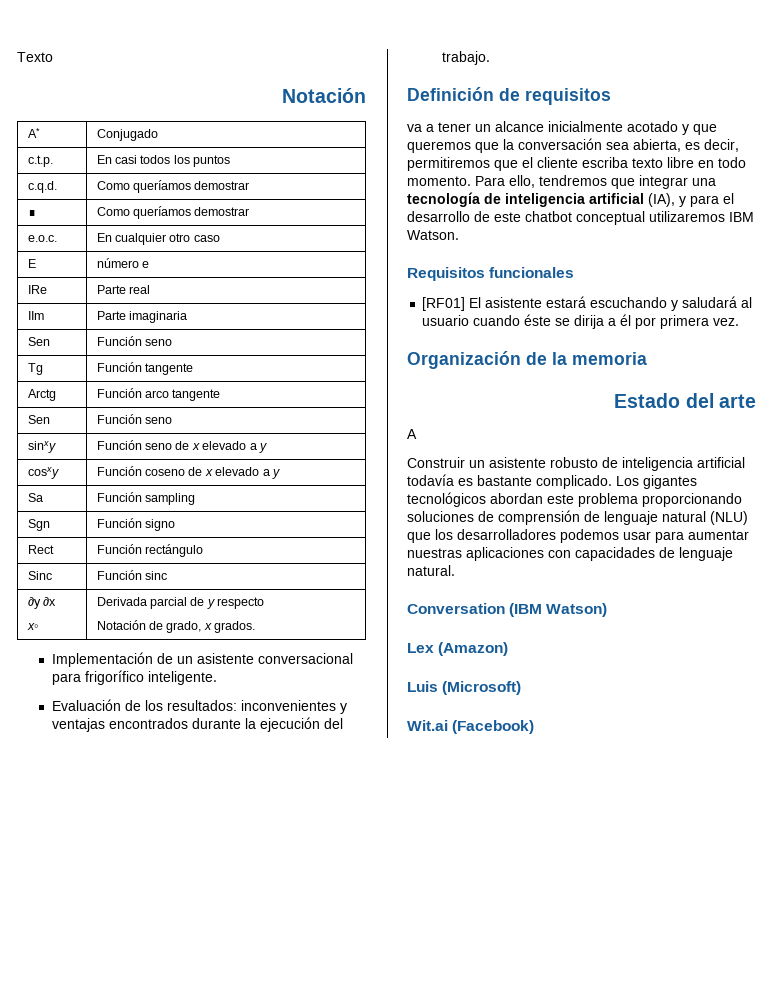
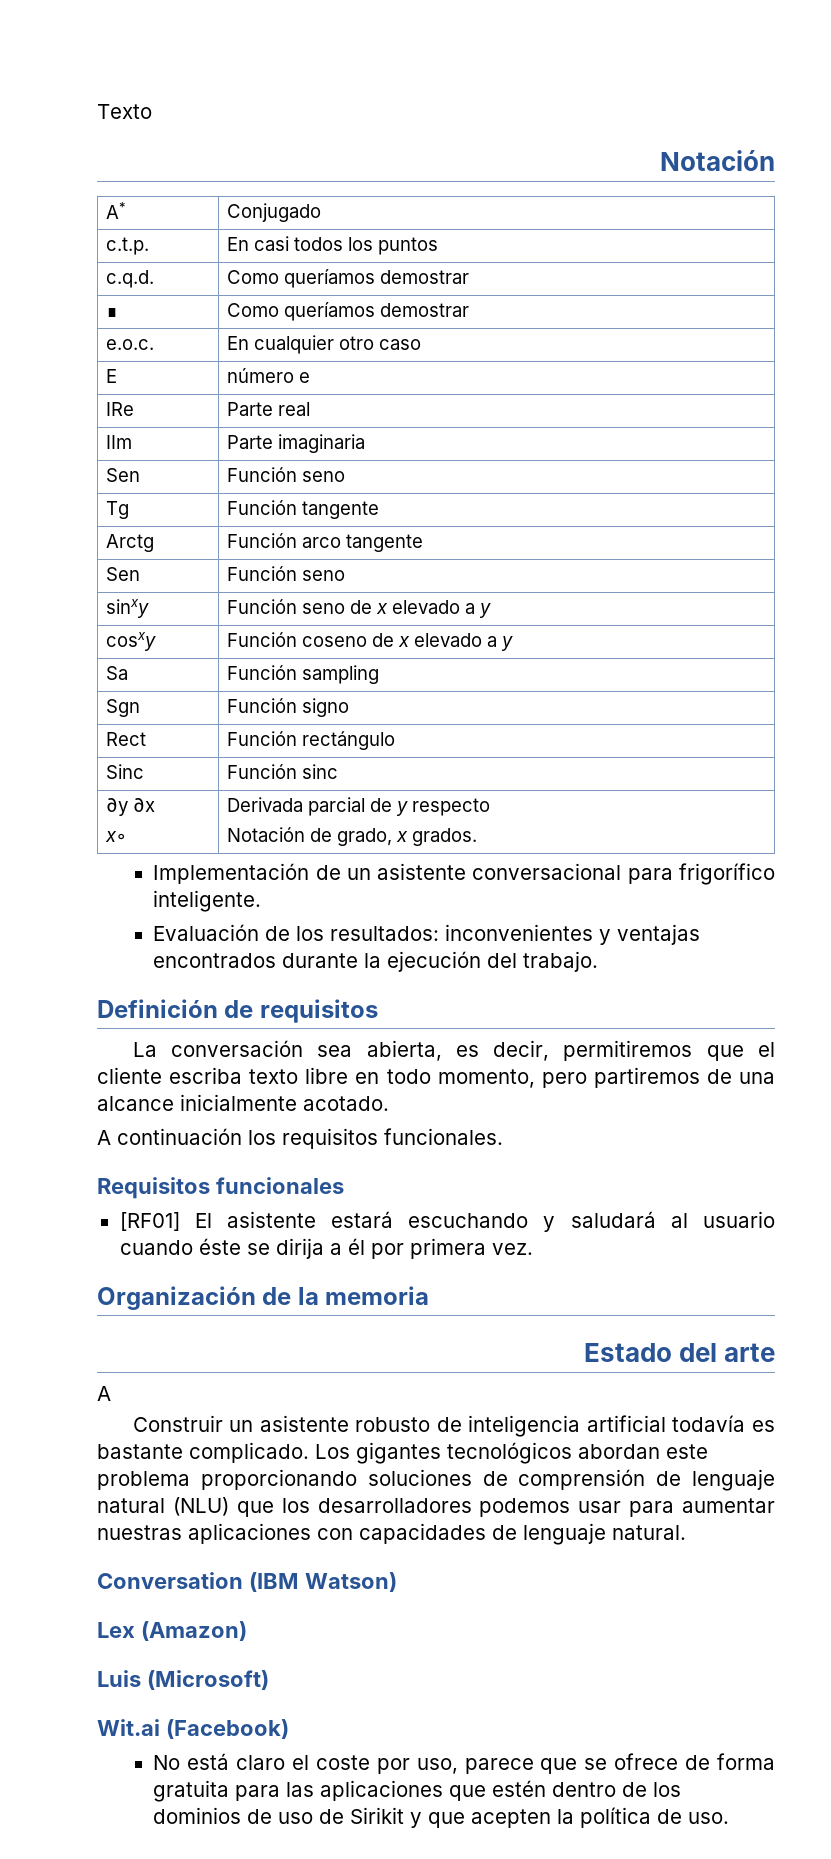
- va a tener un alcance inicialmente acotado y que queremos que la conversación sea abierta, es decir, permitiremos que el cliente escriba texto libre en todo momento. Para ello, tendremos que integrar una tecnología de inteligencia artificial (IA), y para el desarrollo de este chatbot conceptual utilizaremos IBM Watson.
+ La conversación sea abierta, es decir, permitiremos que el cliente escriba texto libre en todo momento, pero partiremos de una alcance inicialmente acotado.
+ A continuación los requisitos funcionales.
+ No está claro el coste por uso, parece que se ofrece de forma gratuita para las aplicaciones que estén dentro de los dominios de uso de Sirikit y que acepten la política de uso.

